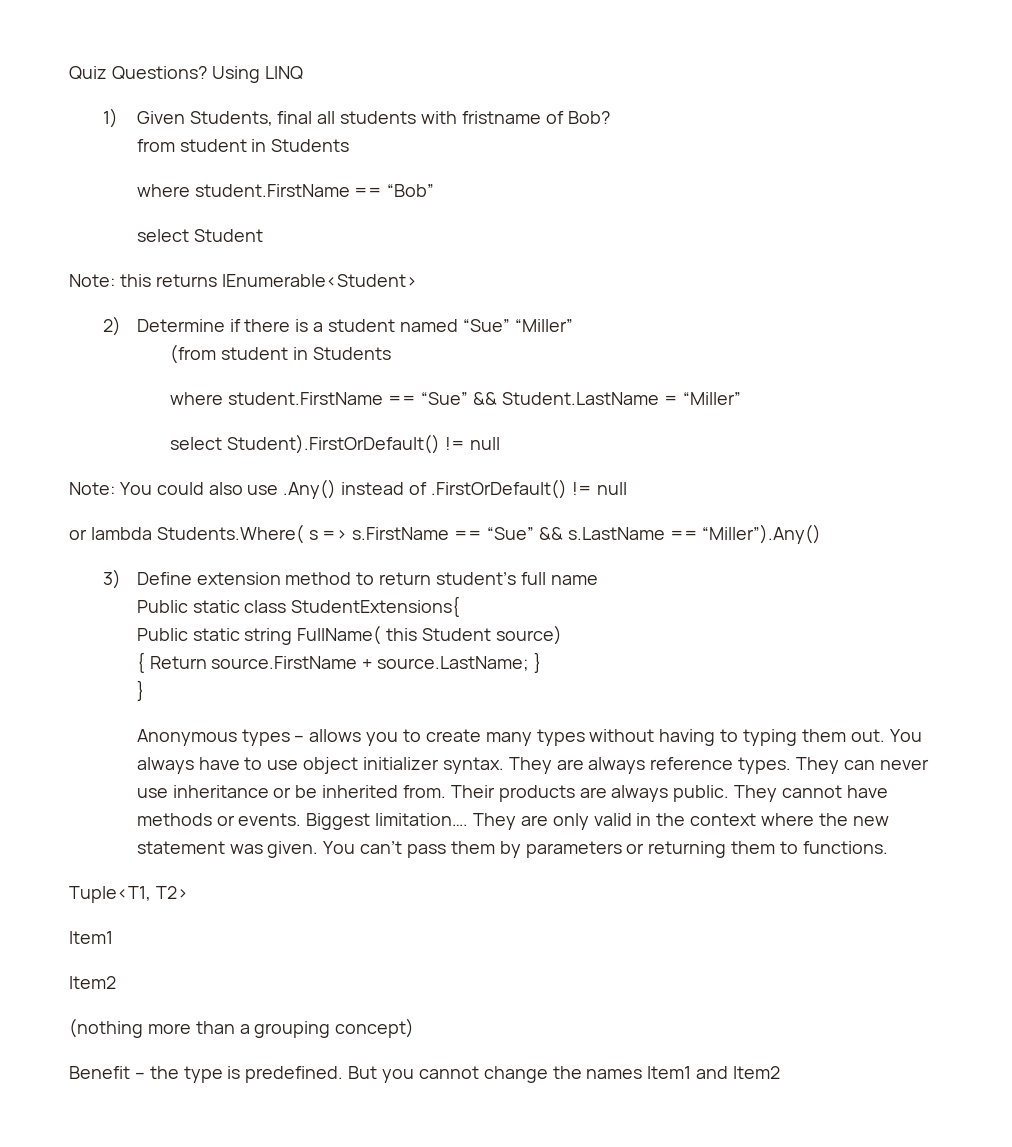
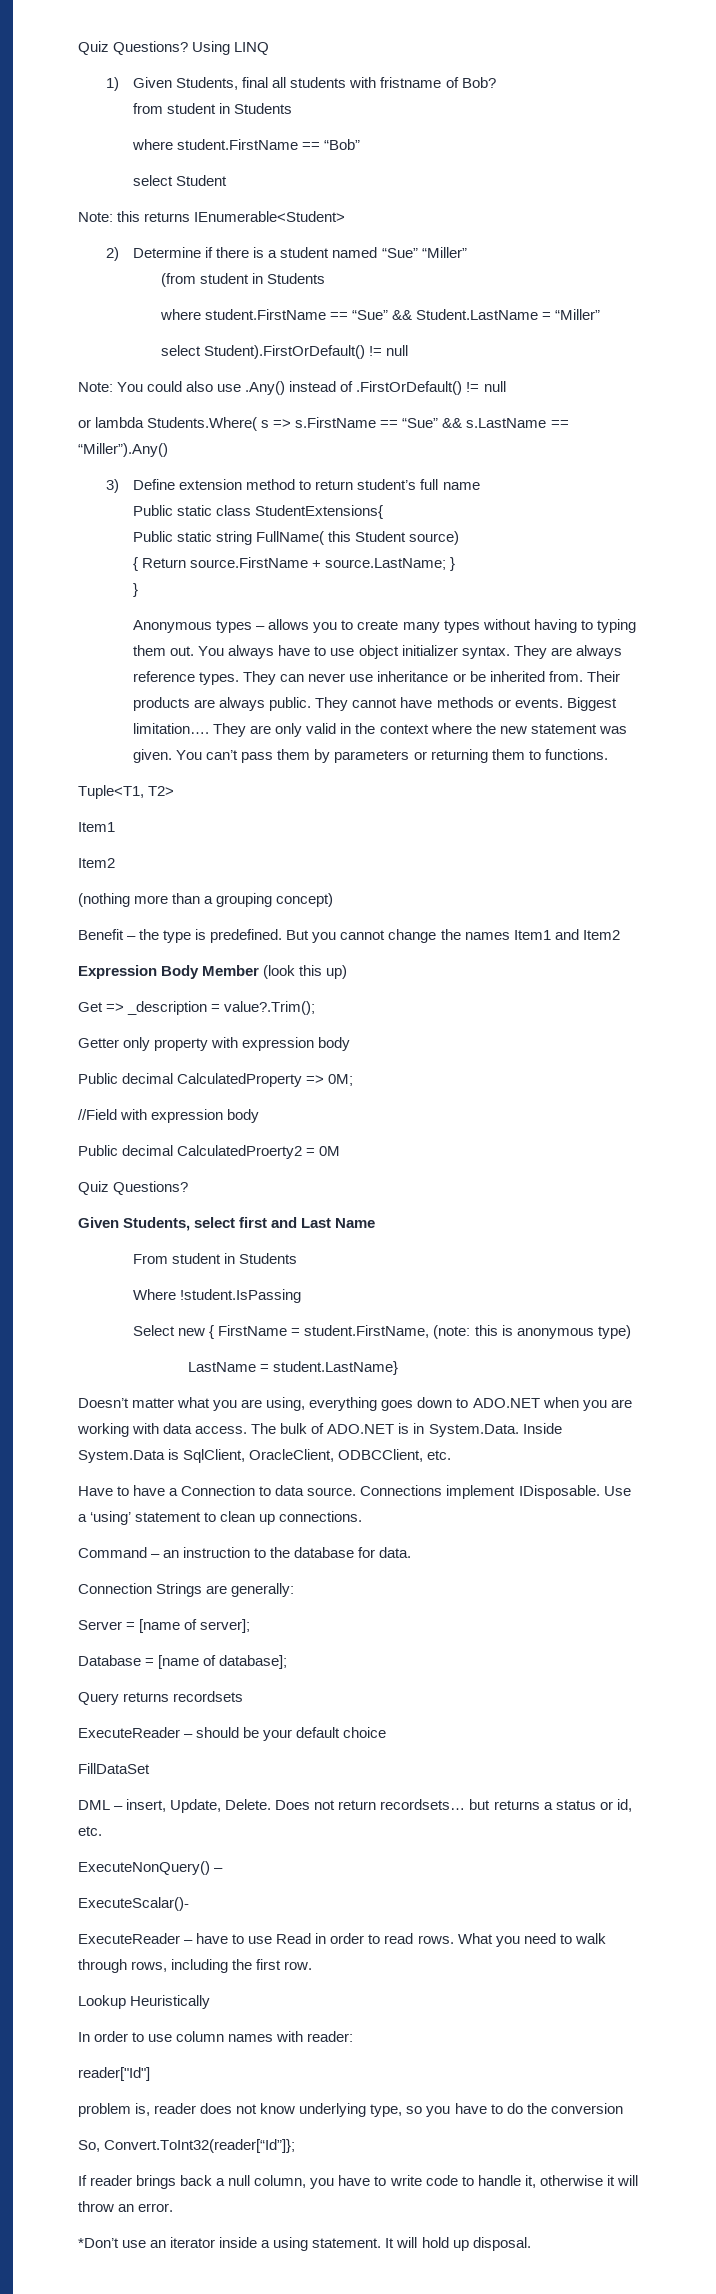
+ Expression Body Member (look this up)
+ Get => _description = value?.Trim();
+ Getter only property with expression body
+ Public decimal CalculatedProperty => 0M;
+ //Field with expression body
+ Public decimal CalculatedProerty2 = 0M
+ Quiz Questions?
+ Given Students, select first and Last Name
+ From student in Students
+ Where !student.IsPassing
+ Select new { FirstName = student.FirstName, (note: this is anonymous type)
+ LastName = student.LastName}
+ Doesn’t matter what you are using, everything goes down to ADO.NET when you are working with data access. The bulk of ADO.NET is in System.Data. Inside System.Data is SqlClient, OracleClient, ODBCClient, etc.
+ Have to have a Connection to data source. Connections implement IDisposable. Use a ‘using’ statement to clean up connections.
+ Command – an instruction to the database for data.
+ Connection Strings are generally:
+ Server = [name of server];
+ Database = [name of database];
+ Query returns recordsets
+ ExecuteReader – should be your default choice
+ FillDataSet
+ DML – insert, Update, Delete. Does not return recordsets… but returns a status or id, etc.
+ ExecuteNonQuery() –
+ ExecuteScalar()-
+ ExecuteReader – have to use Read in order to read rows. What you need to walk through rows, including the first row.
+ Lookup Heuristically
+ In order to use column names with reader:
+ reader["Id"]
+ problem is, reader does not know underlying type, so you have to do the conversion
+ So, Convert.ToInt32(reader[“Id”]};
+ If reader brings back a null column, you have to write code to handle it, otherwise it will throw an error.
+ *Don’t use an iterator inside a using statement. It will hold up disposal.

